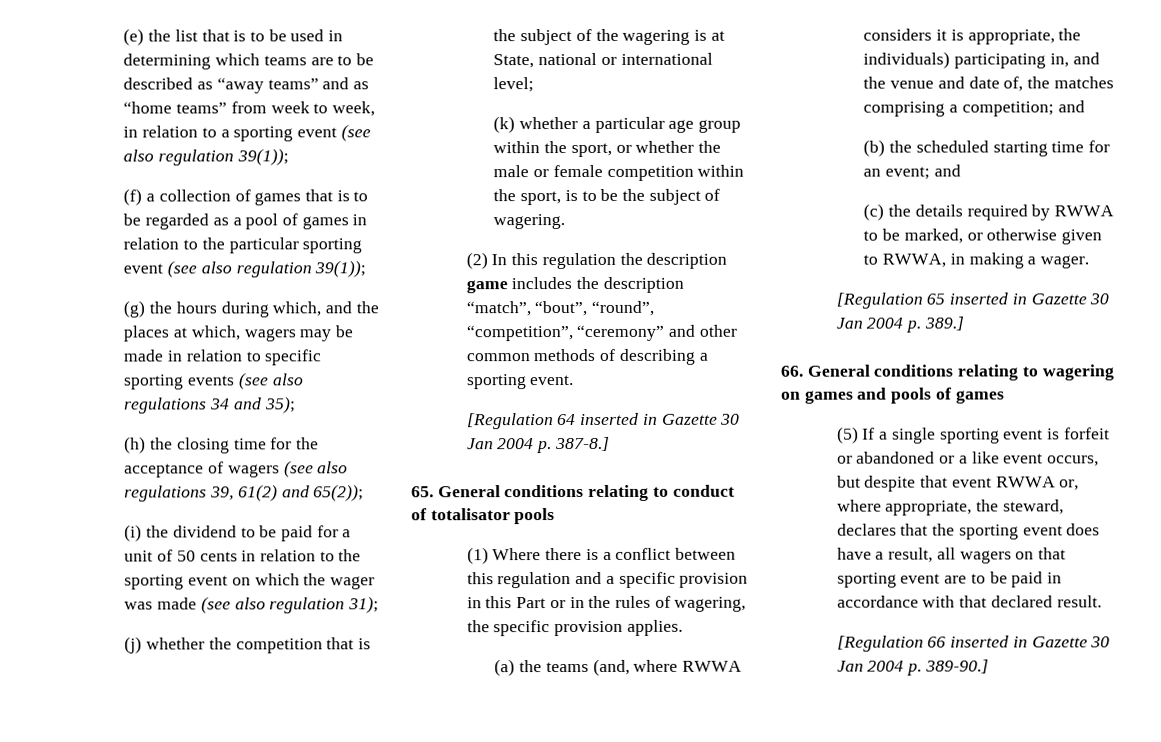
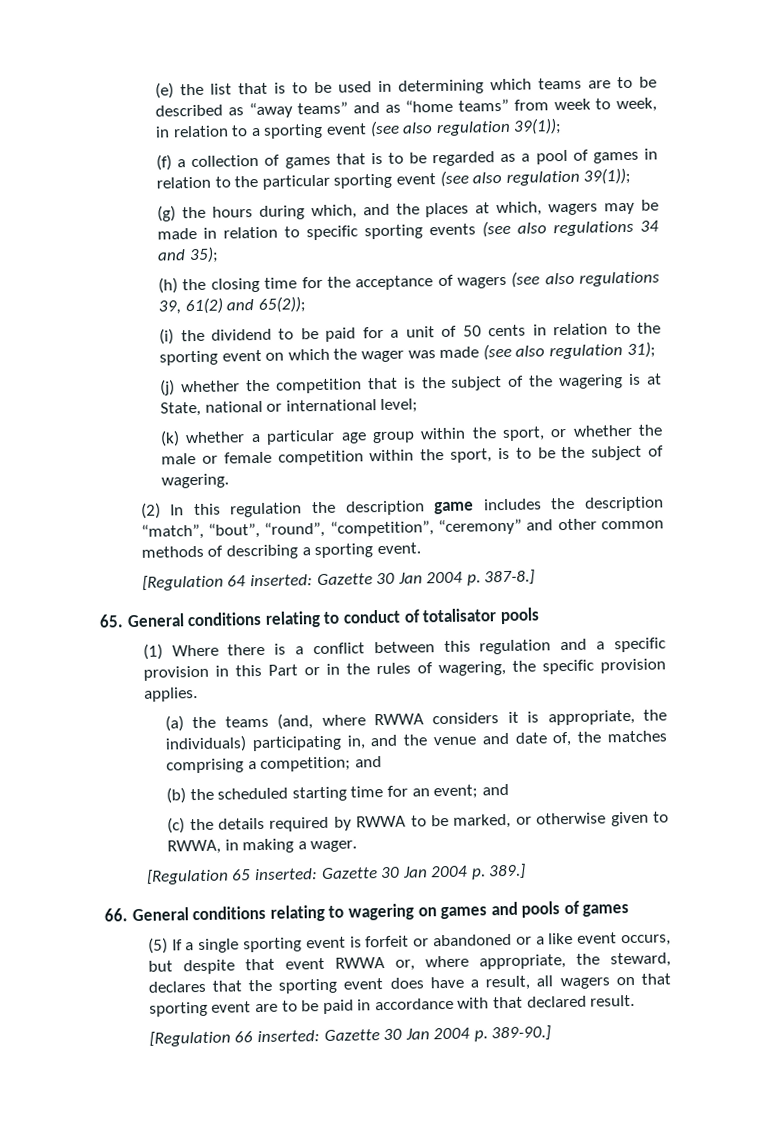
- [Regulation 64 inserted in Gazette 30 Jan 2004 p. 387-8.]
+ [Regulation 64 inserted: Gazette 30 Jan 2004 p. 387-8.]
- [Regulation 65 inserted in Gazette 30 Jan 2004 p. 389.]
+ [Regulation 65 inserted: Gazette 30 Jan 2004 p. 389.]
- [Regulation 66 inserted in Gazette 30 Jan 2004 p. 389-90.]
+ [Regulation 66 inserted: Gazette 30 Jan 2004 p. 389-90.]

